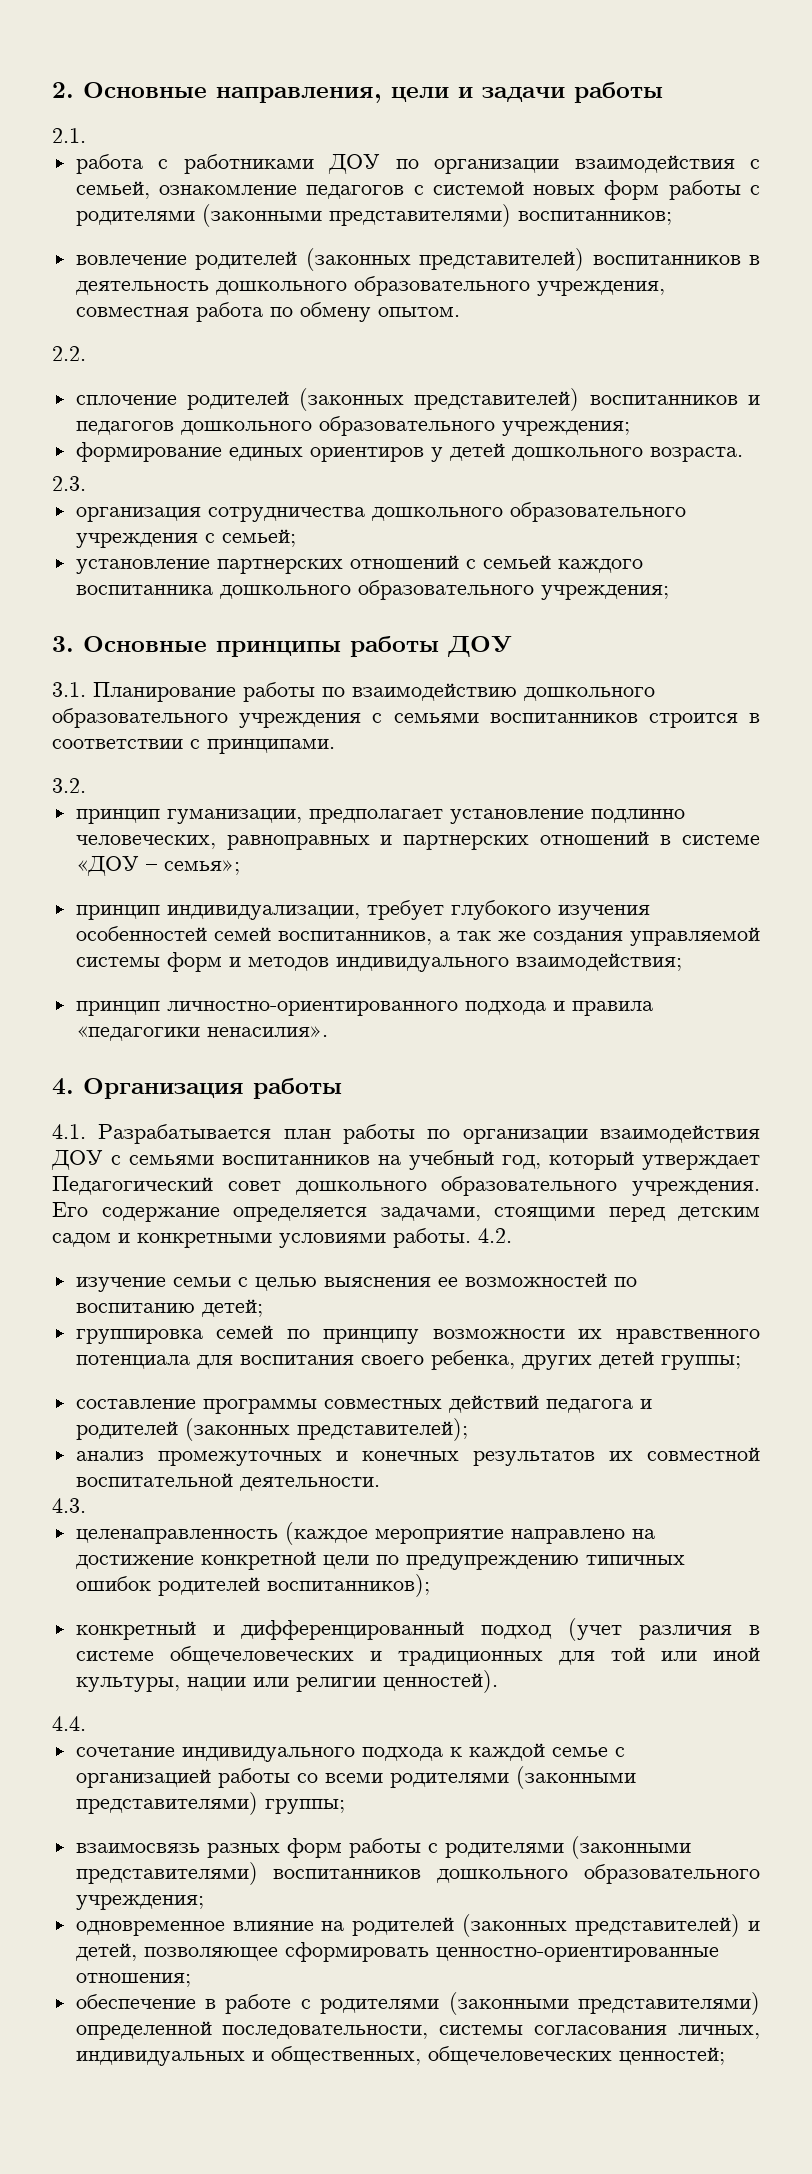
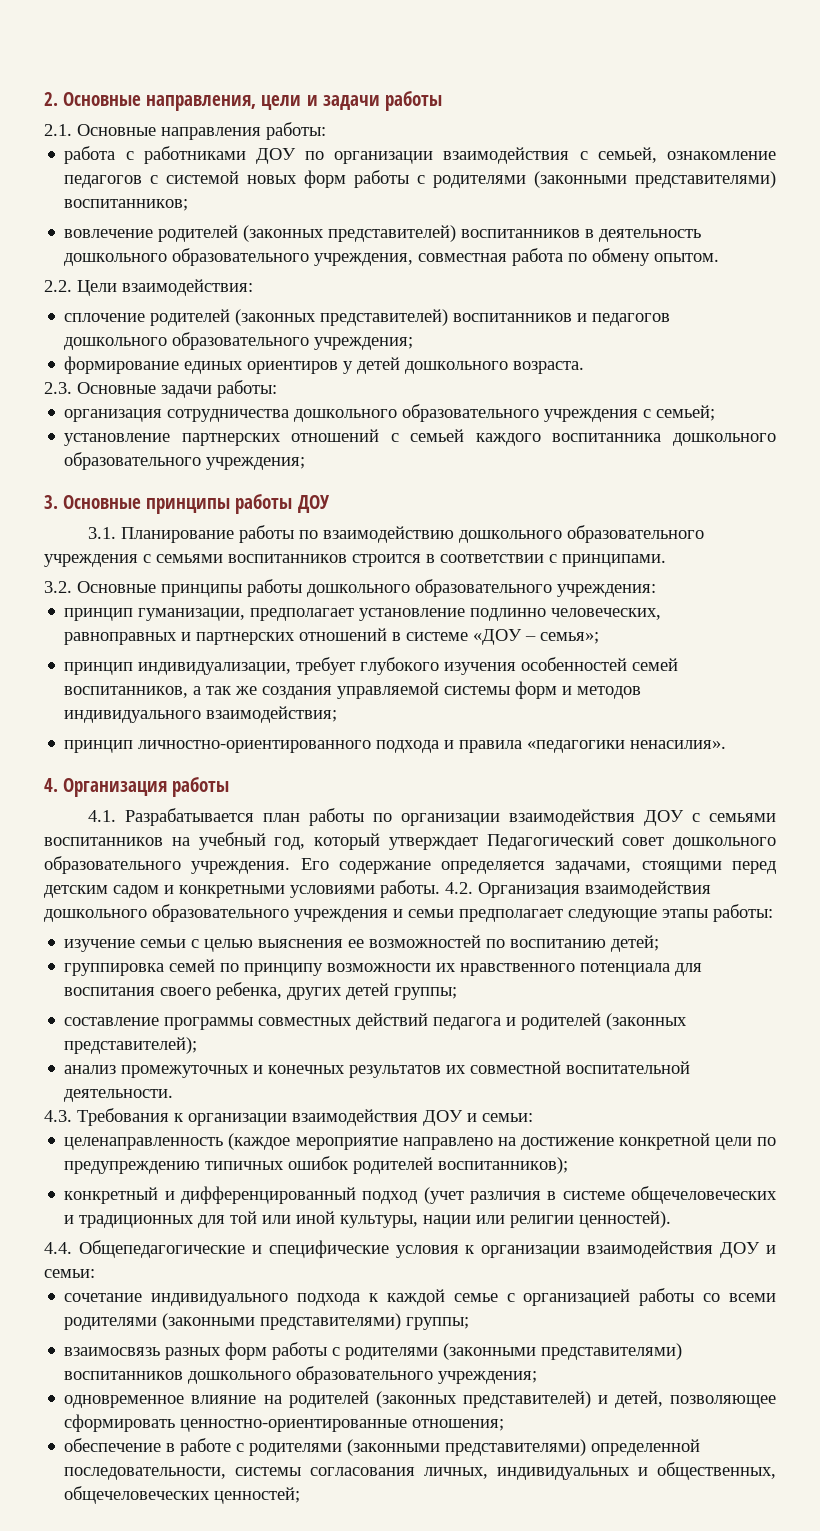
- 2.1.
+ 2.1. Основные направления работы:
- 2.2.
+ 2.2. Цели взаимодействия:
- 2.3.
+ 2.3. Основные задачи работы:
- 3.2.
+ 3.2. Основные принципы работы дошкольного образовательного учреждения:
- 4.2.
+ 4.2. Организация взаимодействия дошкольного образовательного учреждения и семьи предполагает следующие этапы работы:
- 4.3.
+ 4.3. Требования к организации взаимодействия ДОУ и семьи:
- 4.4.
+ 4.4. Общепедагогические и специфические условия к организации взаимодействия ДОУ и семьи:

